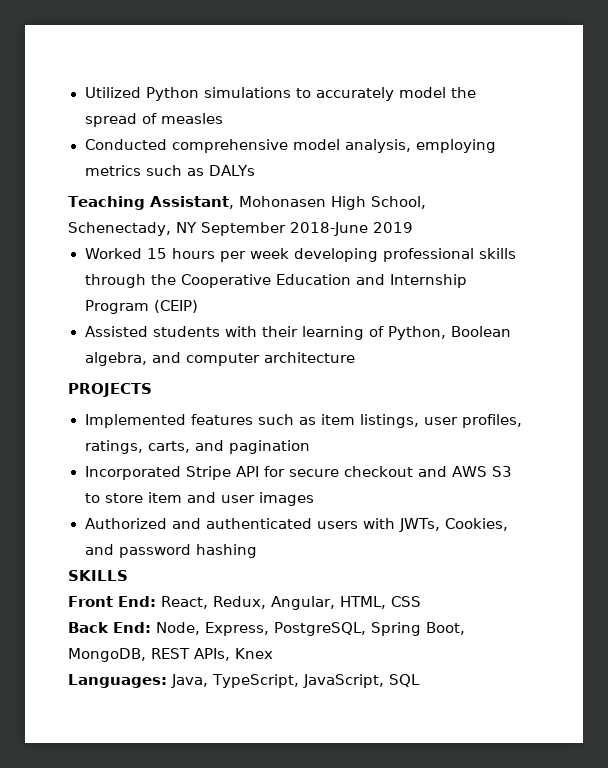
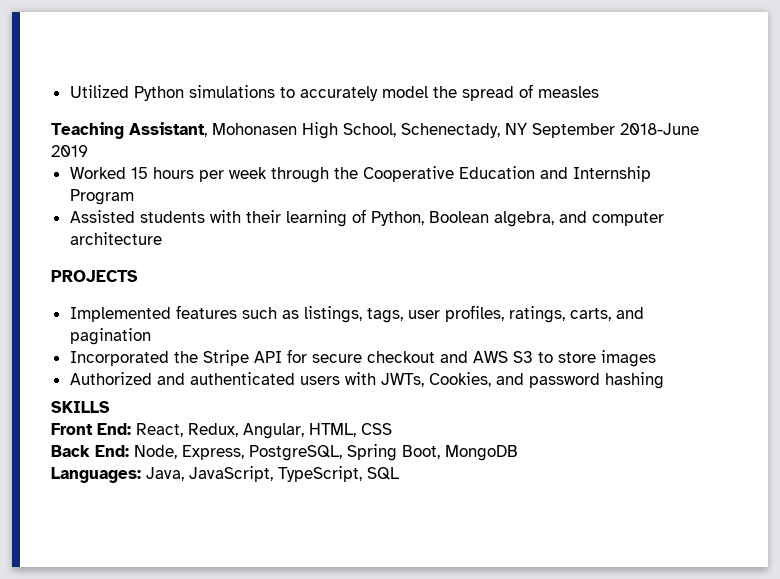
- Conducted comprehensive model analysis, employing metrics such as DALYs
- Worked 15 hours per week developing professional skills through the Cooperative Education and Internship Program (CEIP)
+ Worked 15 hours per week through the Cooperative Education and Internship Program
- Implemented features such as item listings, user profiles, ratings, carts, and pagination
+ Implemented features such as listings, tags, user profiles, ratings, carts, and pagination
- Incorporated Stripe API for secure checkout and AWS S3 to store item and user images
+ Incorporated the Stripe API for secure checkout and AWS S3 to store images
- Back End: Node, Express, PostgreSQL, Spring Boot, MongoDB, REST APIs, Knex
+ Back End: Node, Express, PostgreSQL, Spring Boot, MongoDB
- Languages: Java, TypeScript, JavaScript, SQL
+ Languages: Java, JavaScript, TypeScript, SQL

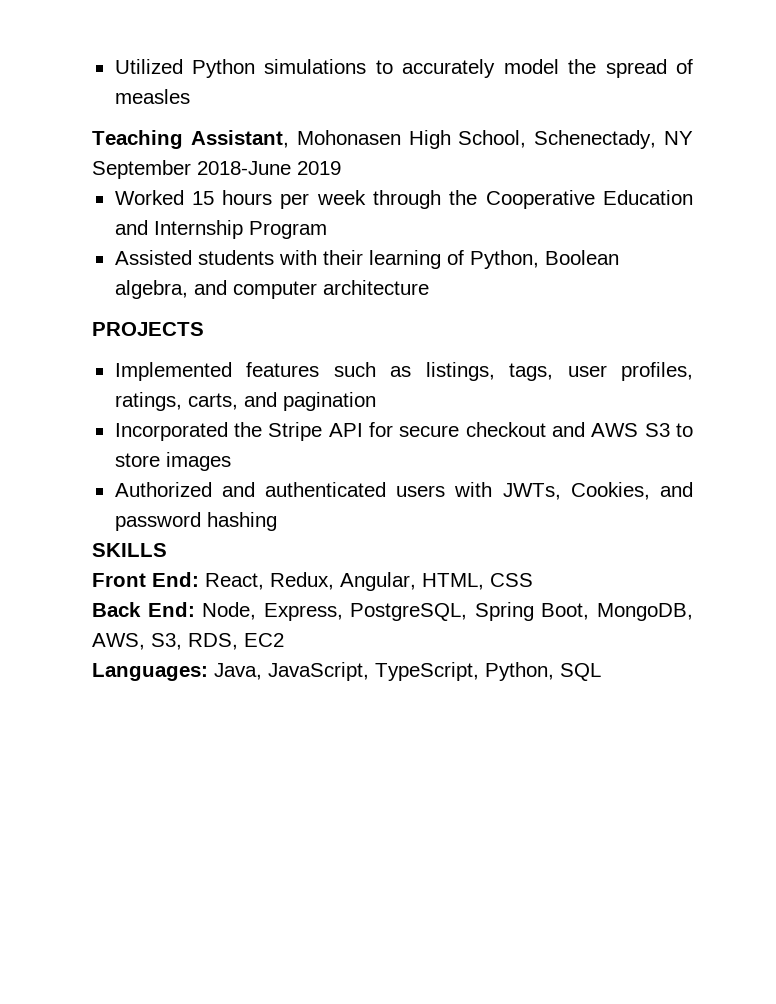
- Back End: Node, Express, PostgreSQL, Spring Boot, MongoDB
+ Back End: Node, Express, PostgreSQL, Spring Boot, MongoDB, AWS, S3, RDS, EC2
- Languages: Java, JavaScript, TypeScript, SQL
+ Languages: Java, JavaScript, TypeScript, Python, SQL

